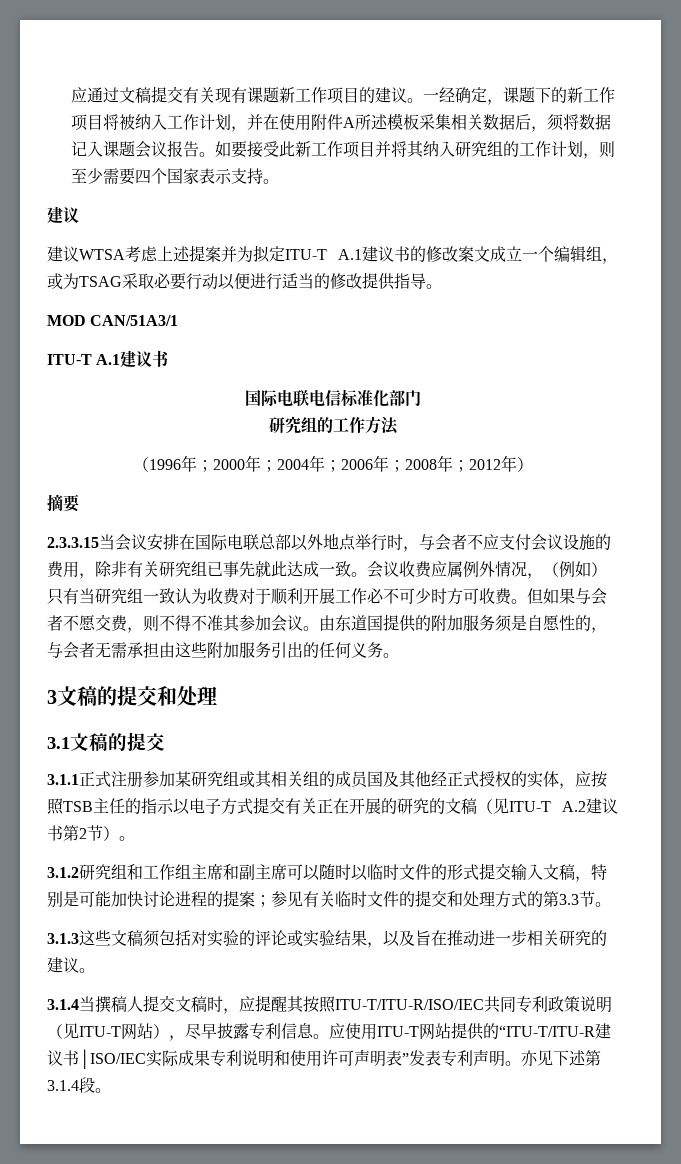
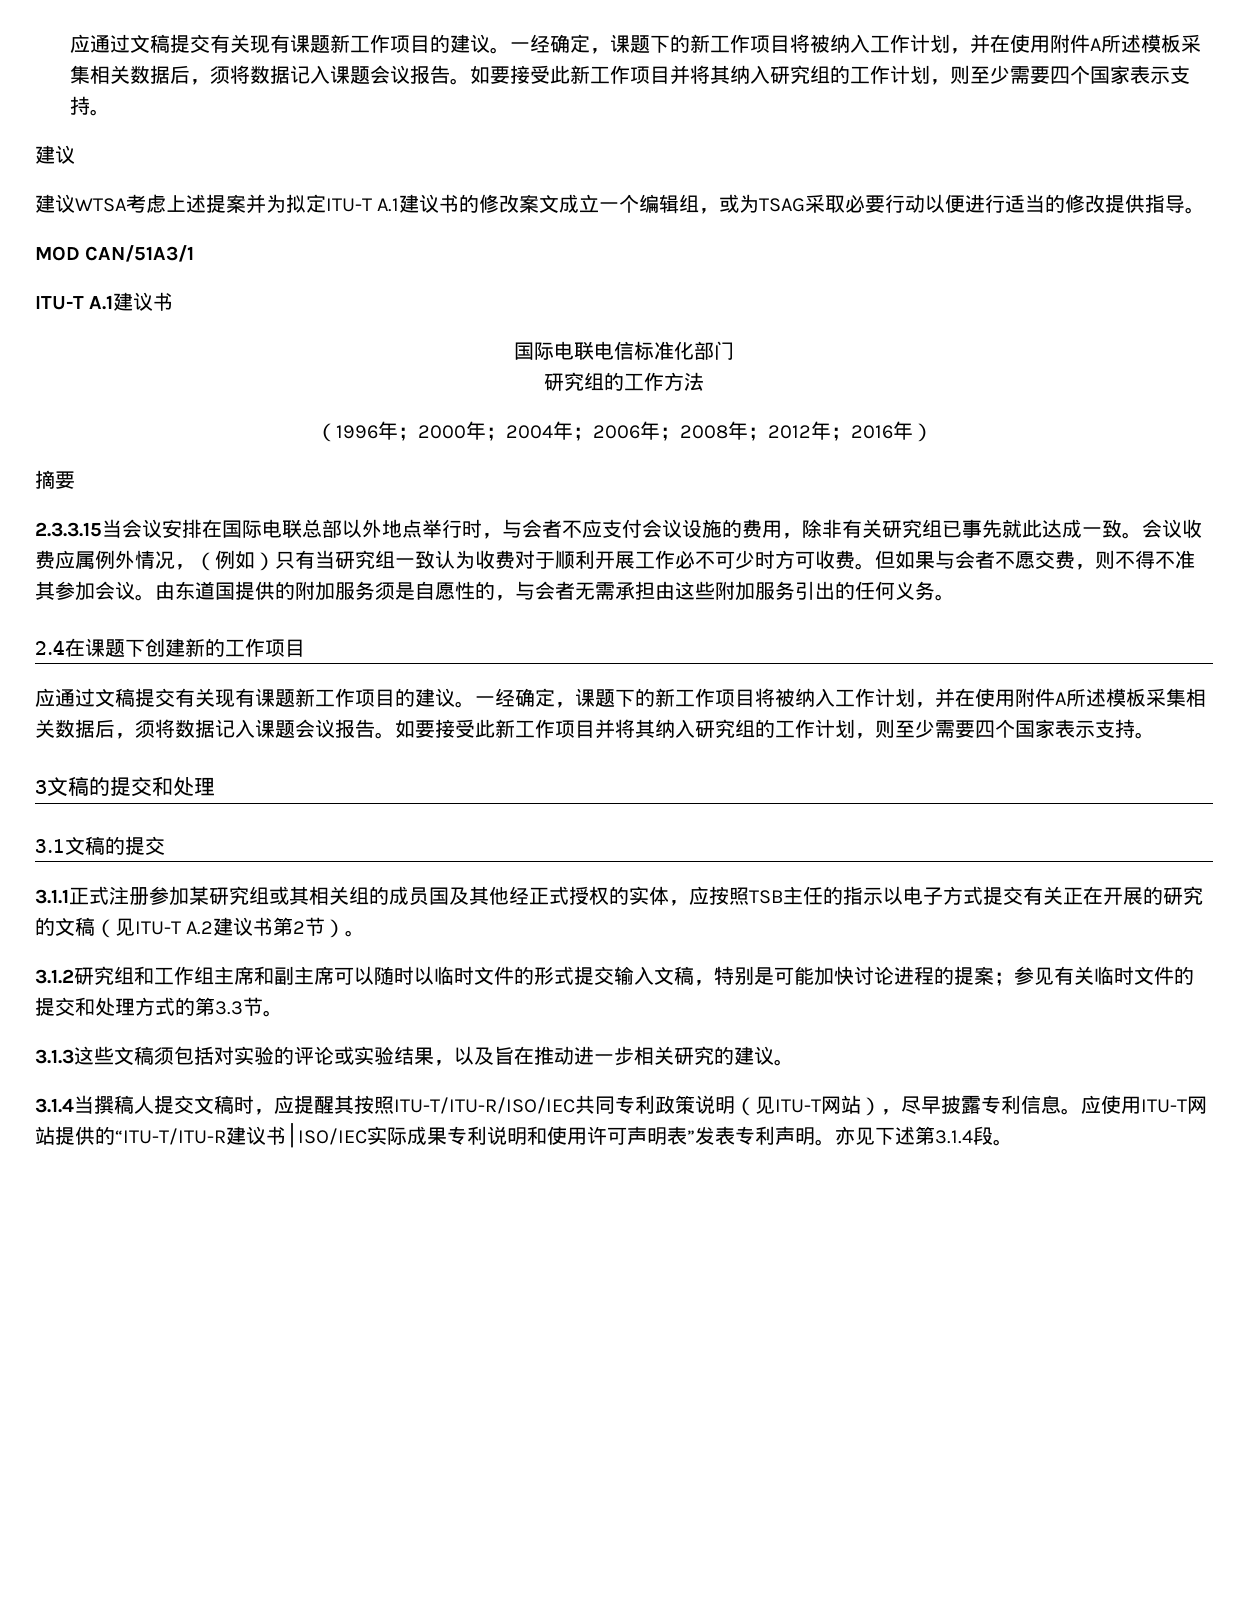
- （1996年；2000年；2004年；2006年；2008年；2012年）
+ （1996年；2000年；2004年；2006年；2008年；2012年；2016年）
+ 2.4在课题下创建新的工作项目
+ 应通过文稿提交有关现有课题新工作项目的建议。一经确定，课题下的新工作项目将被纳入工作计划，并在使用附件A所述模板采集相关数据后，须将数据记入课题会议报告。如要接受此新工作项目并将其纳入研究组的工作计划，则至少需要四个国家表示支持。

